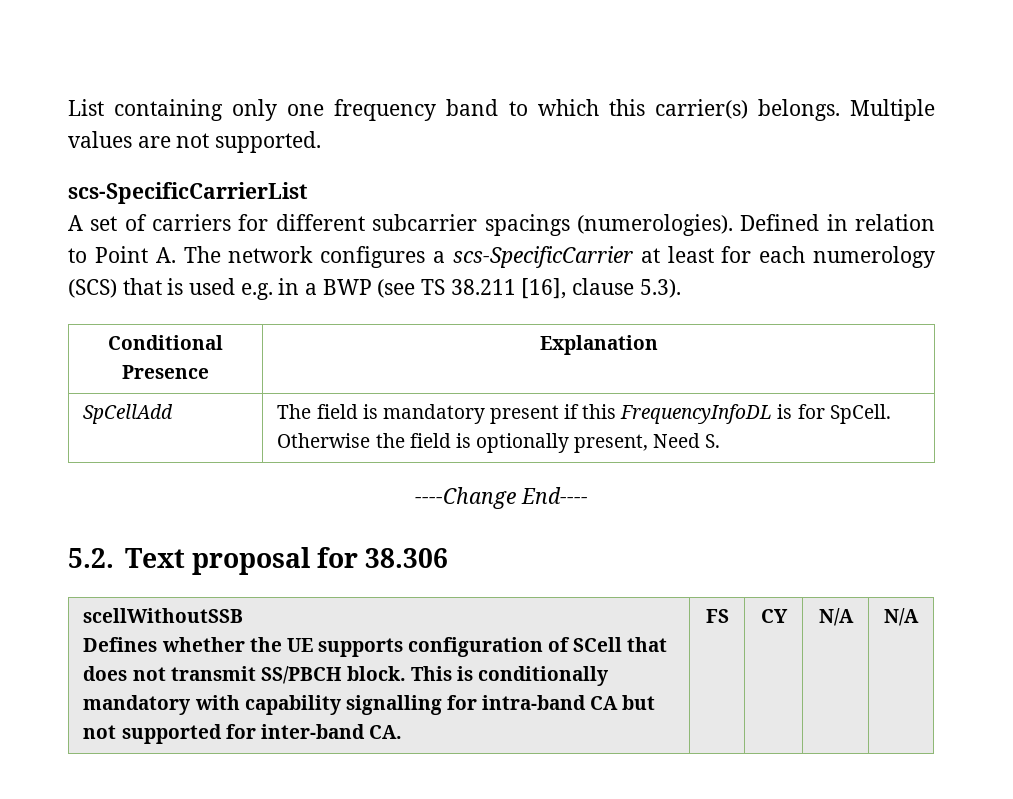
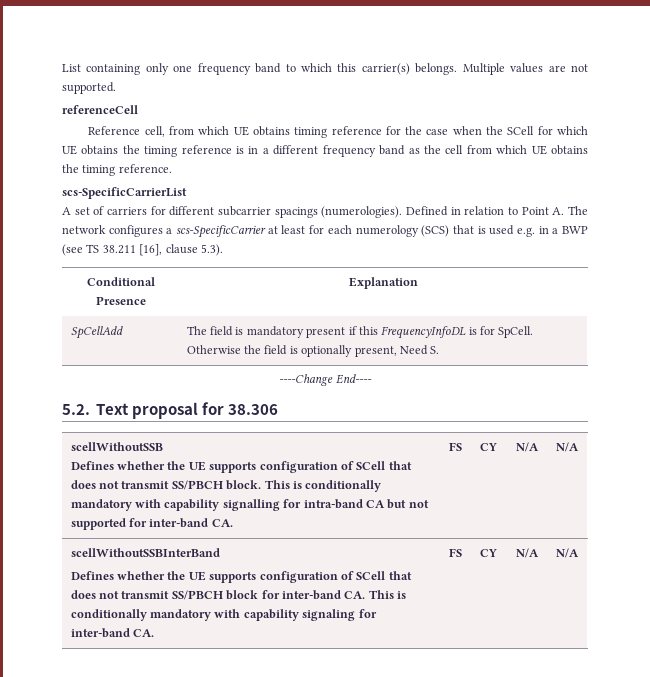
+ referenceCell
+ Reference cell, from which UE obtains timing reference for the case when the SCell for which UE obtains the timing reference is in a different frequency band as the cell from which UE obtains the timing reference.
+ scellWithoutSSBInterBand
+ Defines whether the UE supports configuration of SCell that does not transmit SS/PBCH block for inter-band CA. This is conditionally mandatory with capability signaling for inter-band CA. | FS | CY | N/A | N/A

